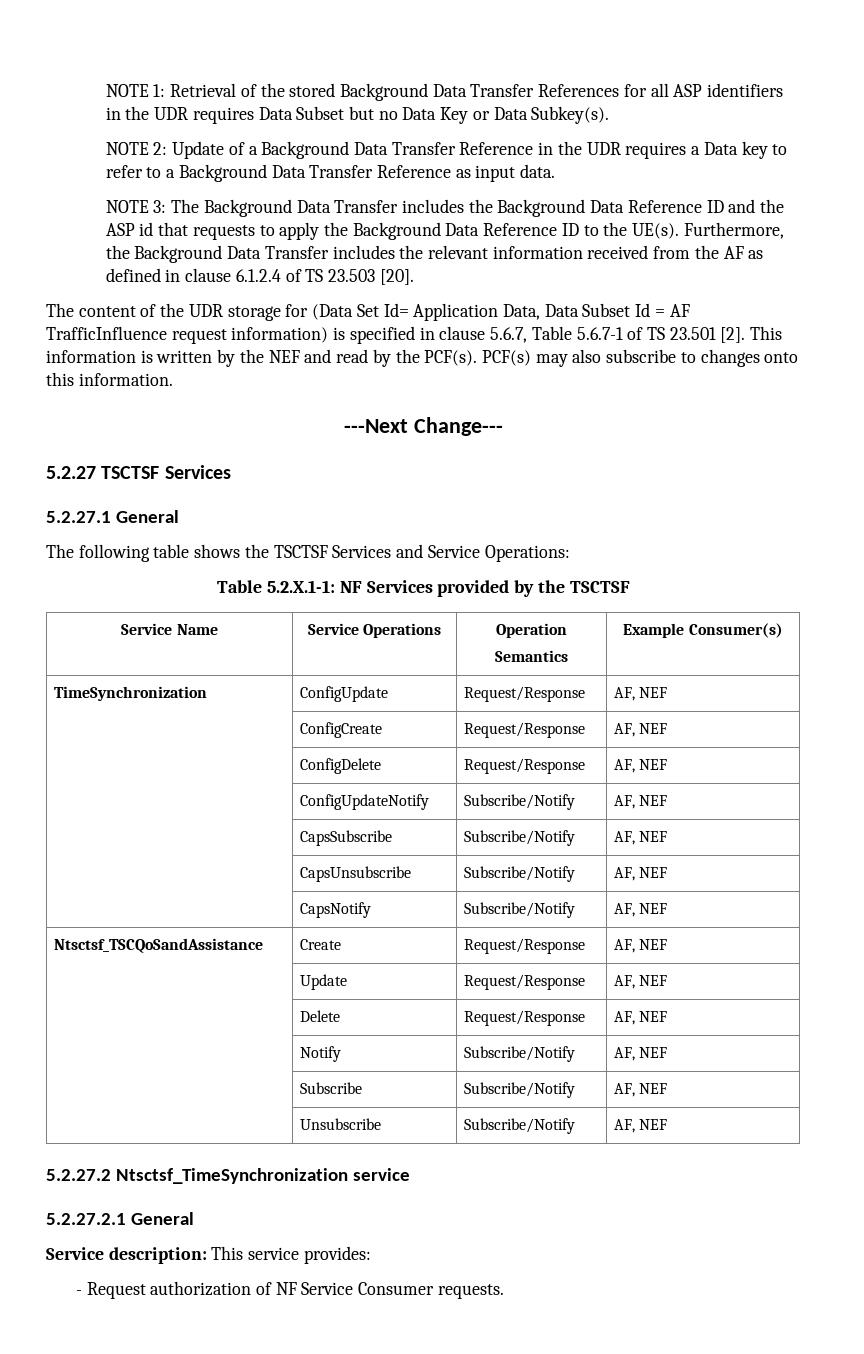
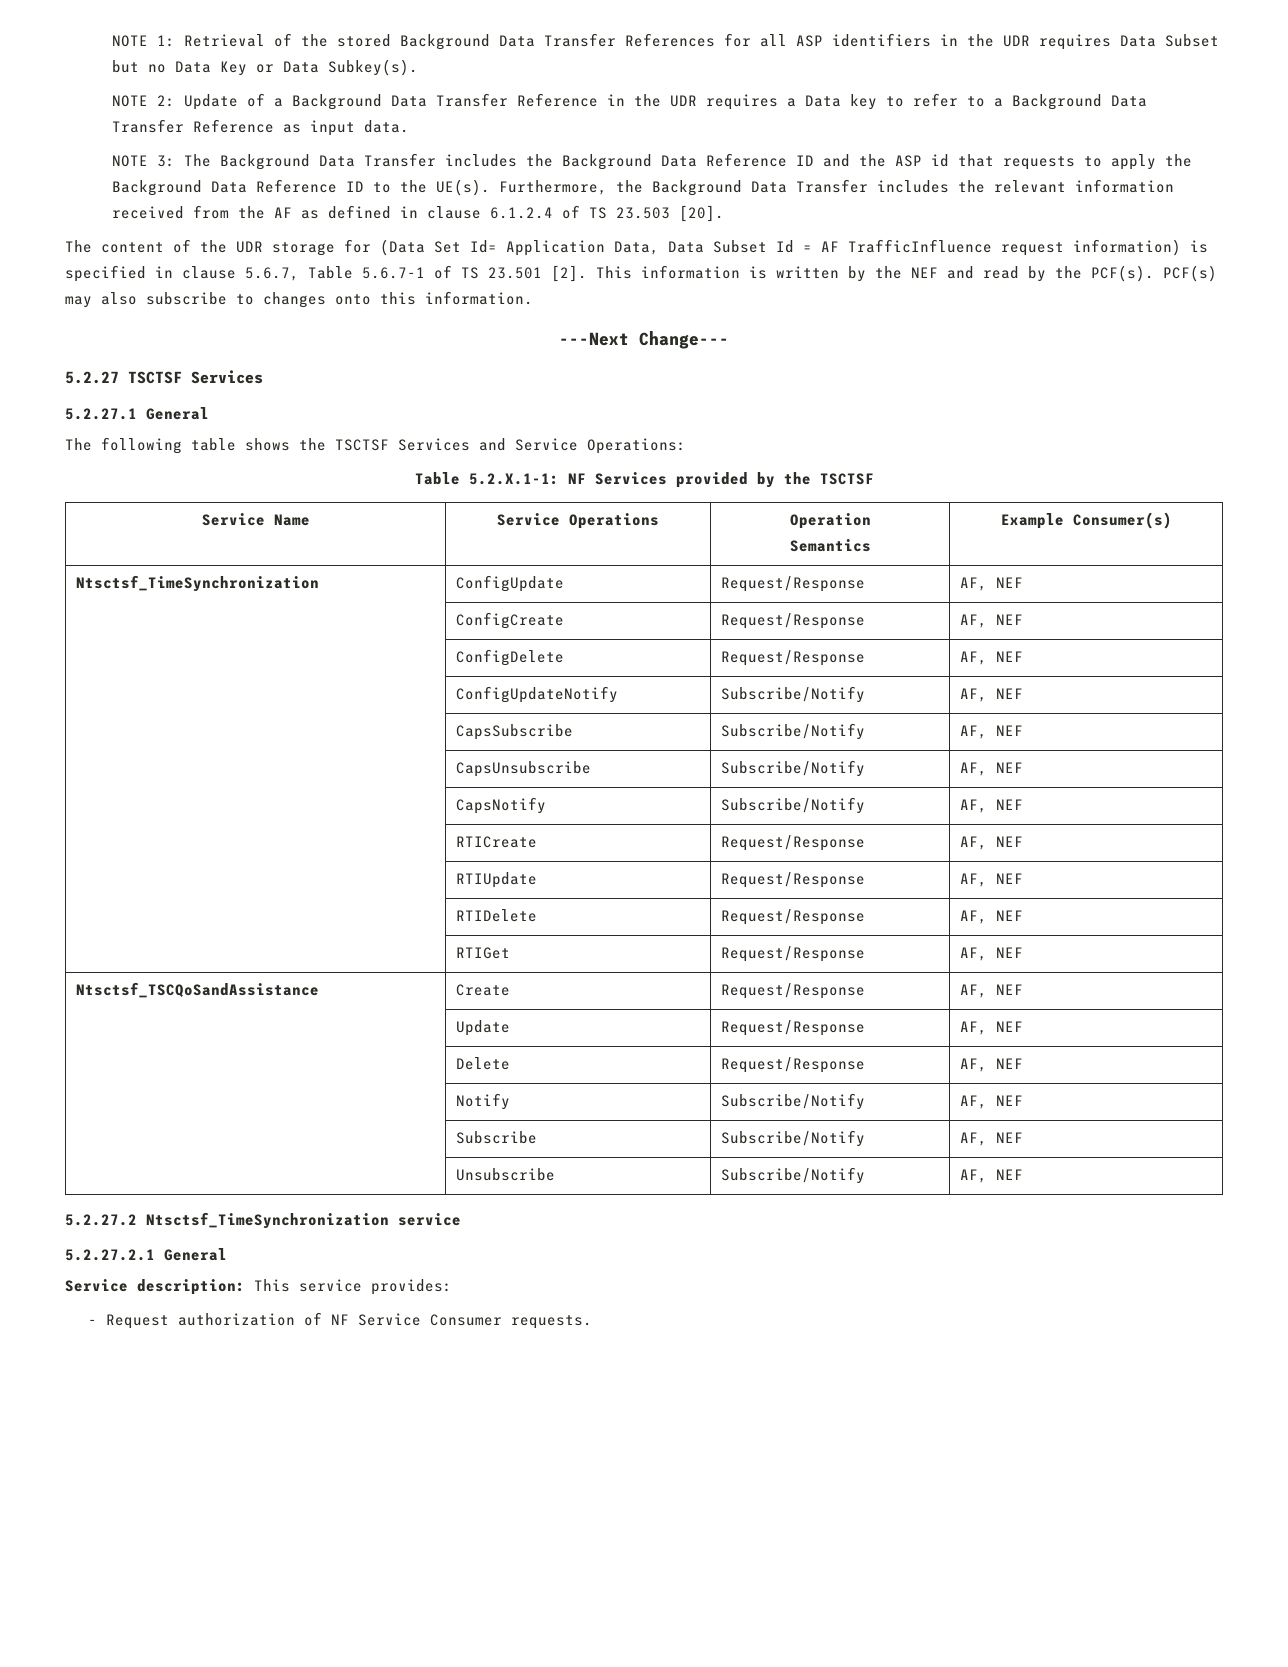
- TimeSynchronization | ConfigUpdate | Request/Response | AF, NEF
+ Ntsctsf_TimeSynchronization | ConfigUpdate | Request/Response | AF, NEF
+ | RTICreate | Request/Response | AF, NEF
+ | RTIUpdate | Request/Response | AF, NEF
+ | RTIDelete | Request/Response | AF, NEF
+ | RTIGet | Request/Response | AF, NEF

